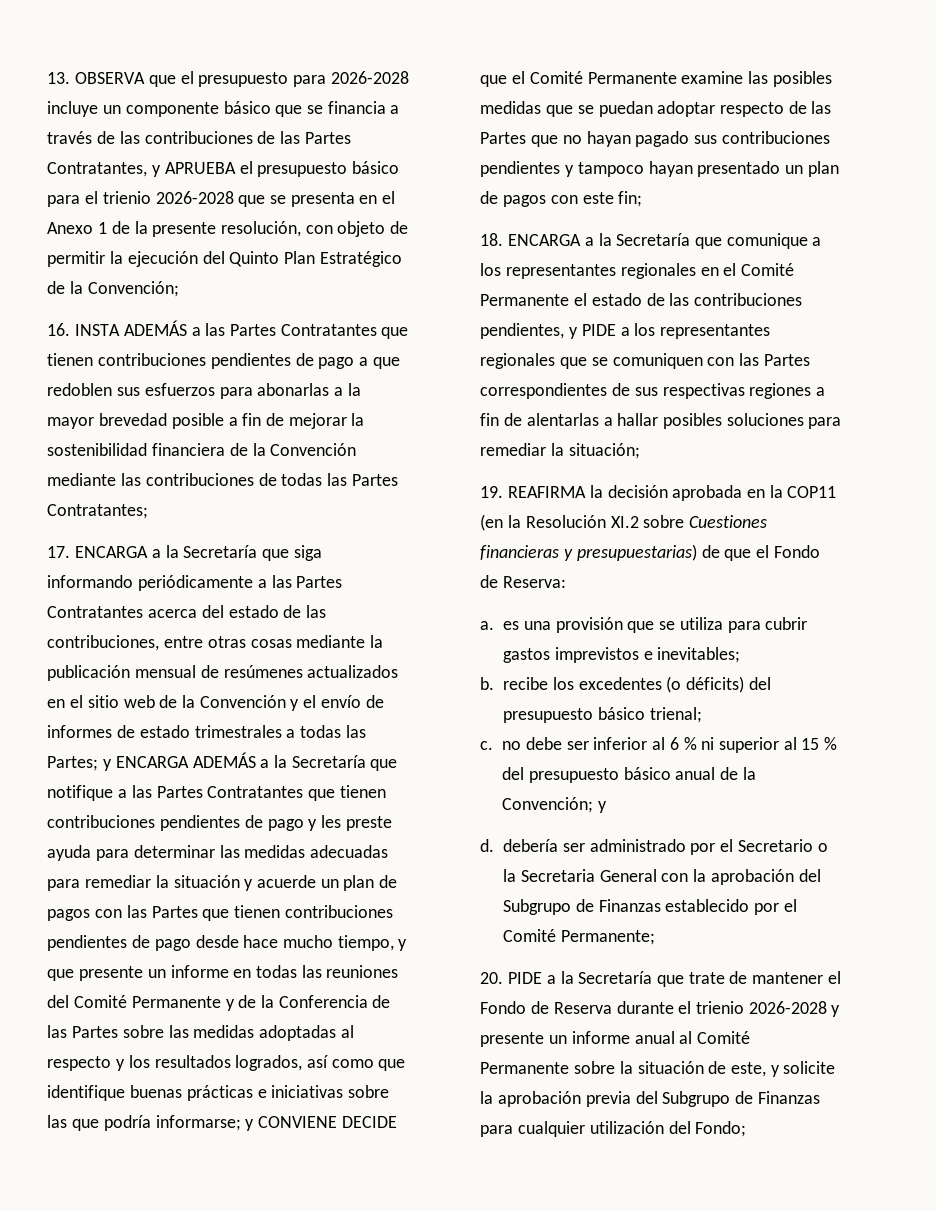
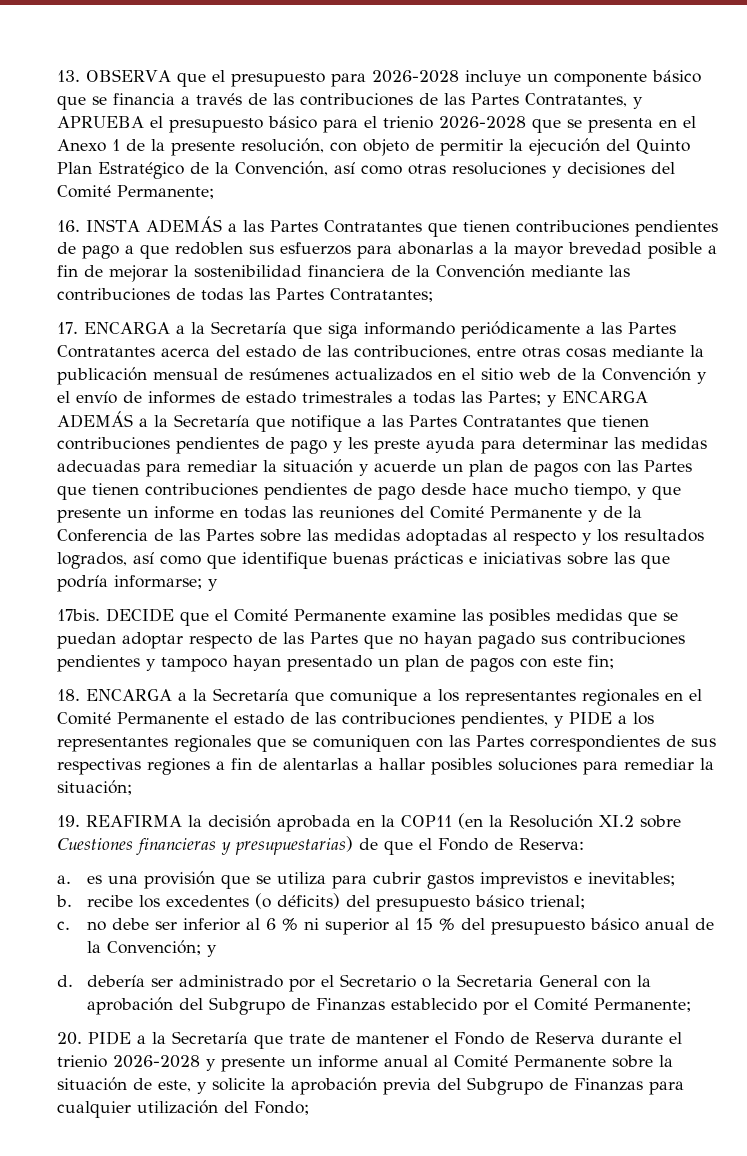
- 13. OBSERVA que el presupuesto para 2026-2028 incluye un componente básico que se financia a través de las contribuciones de las Partes Contratantes, y APRUEBA el presupuesto básico para el trienio 2026-2028 que se presenta en el Anexo 1 de la presente resolución, con objeto de permitir la ejecución del Quinto Plan Estratégico de la Convención;
+ 13. OBSERVA que el presupuesto para 2026-2028 incluye un componente básico que se financia a través de las contribuciones de las Partes Contratantes, y APRUEBA el presupuesto básico para el trienio 2026-2028 que se presenta en el Anexo 1 de la presente resolución, con objeto de permitir la ejecución del Quinto Plan Estratégico de la Convención, así como otras resoluciones y decisiones del Comité Permanente;
- y ENCARGA ADEMÁS a la Secretaría que notifique a las Partes Contratantes que tienen contribuciones pendientes de pago y les preste ayuda para determinar las medidas adecuadas para remediar la situación y acuerde un plan de pagos con las Partes que tienen contribuciones pendientes de pago desde hace mucho tiempo, y que presente un informe en todas las reuniones del Comité Permanente y de la Conferencia de las Partes sobre las medidas adoptadas al respecto y los resultados logrados, así como que identifique buenas prácticas e iniciativas sobre las que podría informarse; y CONVIENE DECIDE que el Comité Permanente examine las posibles medidas que se puedan adoptar respecto de las Partes que no hayan pagado sus contribuciones pendientes y tampoco hayan presentado un plan de pagos con este fin;
+ y ENCARGA ADEMÁS a la Secretaría que notifique a las Partes Contratantes que tienen contribuciones pendientes de pago y les preste ayuda para determinar las medidas adecuadas para remediar la situación y acuerde un plan de pagos con las Partes que tienen contribuciones pendientes de pago desde hace mucho tiempo, y que presente un informe en todas las reuniones del Comité Permanente y de la Conferencia de las Partes sobre las medidas adoptadas al respecto y los resultados logrados, así como que identifique buenas prácticas e iniciativas sobre las que podría informarse; y
+ 17bis. DECIDE que el Comité Permanente examine las posibles medidas que se puedan adoptar respecto de las Partes que no hayan pagado sus contribuciones pendientes y tampoco hayan presentado un plan de pagos con este fin;

